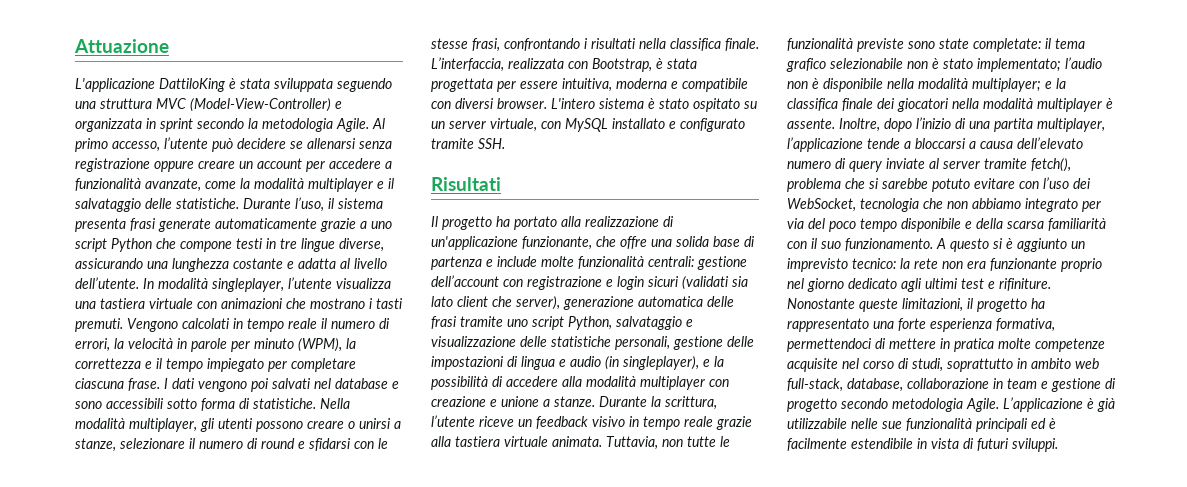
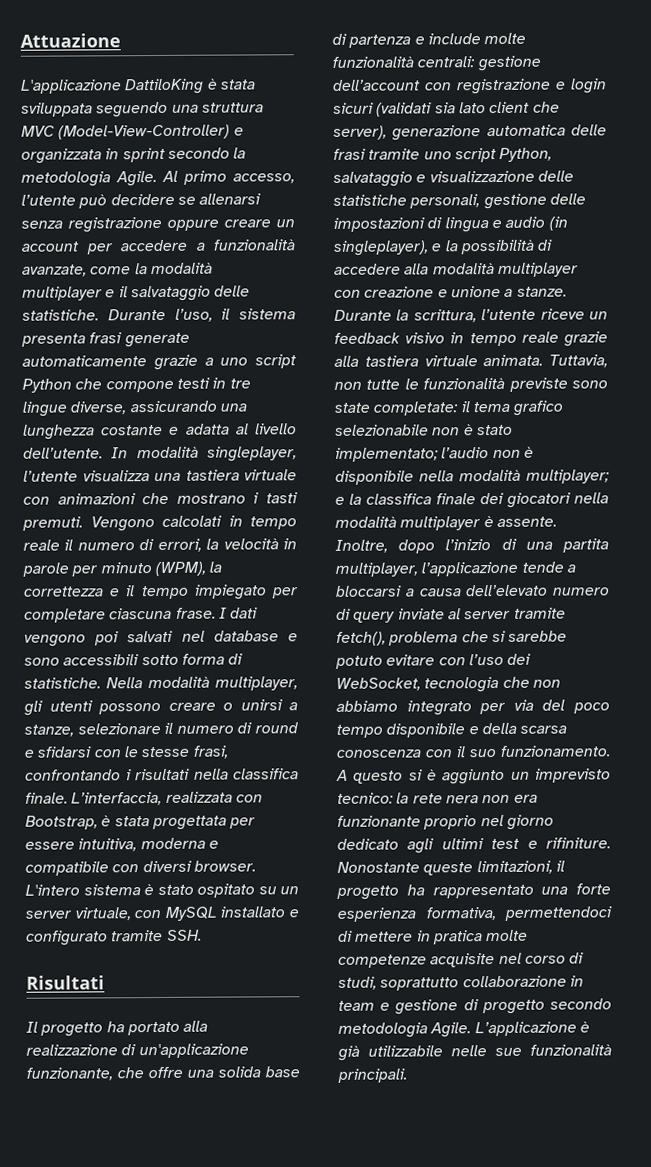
- Inoltre, dopo l’inizio di una partita multiplayer, l’applicazione tende a bloccarsi a causa dell’elevato numero di query inviate al server tramite fetch(), problema che si sarebbe potuto evitare con l’uso dei WebSocket, tecnologia che non abbiamo integrato per via del poco tempo disponibile e della scarsa familiarità con il suo funzionamento.
+ Inoltre, dopo l’inizio di una partita multiplayer, l’applicazione tende a bloccarsi a causa dell’elevato numero di query inviate al server tramite fetch(), problema che si sarebbe potuto evitare con l’uso dei WebSocket, tecnologia che non abbiamo integrato per via del poco tempo disponibile e della scarsa conoscenza con il suo funzionamento.
- A questo si è aggiunto un imprevisto tecnico: la rete non era funzionante proprio nel giorno dedicato agli ultimi test e rifiniture.
+ A questo si è aggiunto un imprevisto tecnico: la rete nera non era funzionante proprio nel giorno dedicato agli ultimi test e rifiniture.
- Nonostante queste limitazioni, il progetto ha rappresentato una forte esperienza formativa, permettendoci di mettere in pratica molte competenze acquisite nel corso di studi, soprattutto in ambito web full-stack, database, collaborazione in team e gestione di progetto secondo metodologia Agile.
+ Nonostante queste limitazioni, il progetto ha rappresentato una forte esperienza formativa, permettendoci di mettere in pratica molte competenze acquisite nel corso di studi, soprattutto collaborazione in team e gestione di progetto secondo metodologia Agile.
- L’applicazione è già utilizzabile nelle sue funzionalità principali ed è facilmente estendibile in vista di futuri sviluppi.
+ L’applicazione è già utilizzabile nelle sue funzionalità principali.

